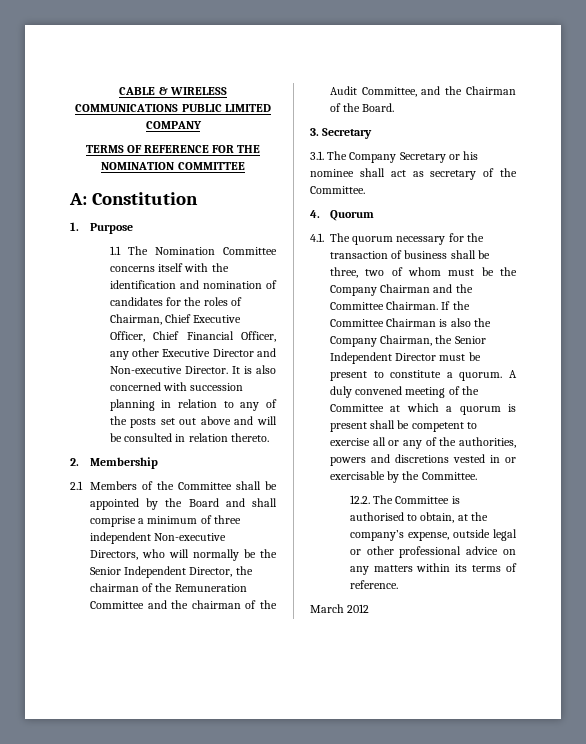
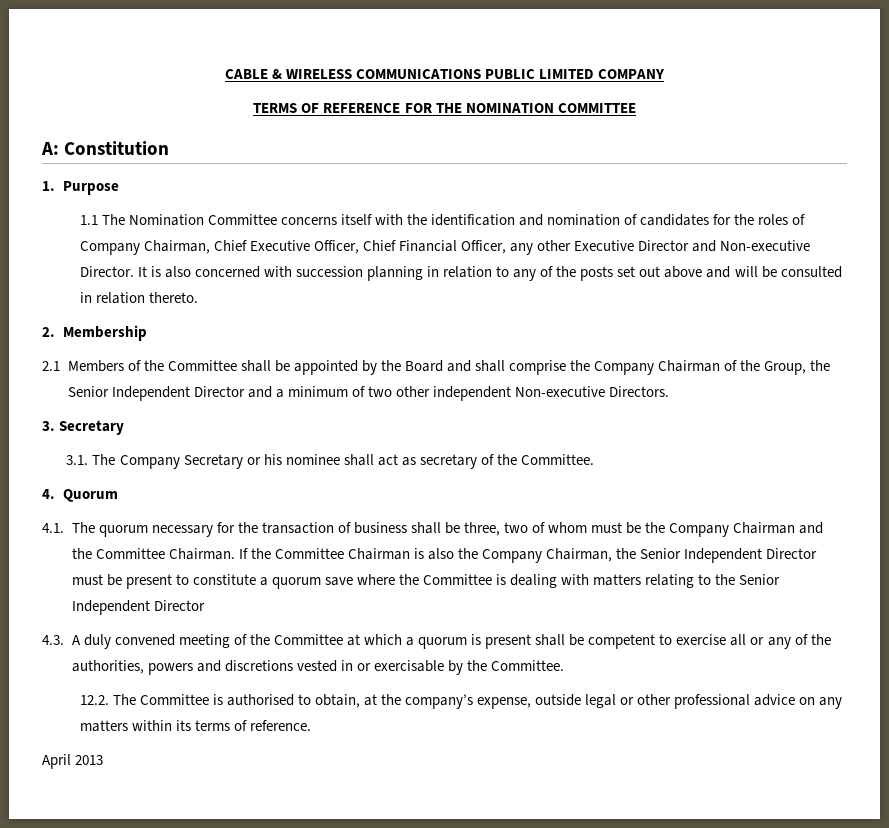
- 1.1 The Nomination Committee concerns itself with the identification and nomination of candidates for the roles of Chairman, Chief Executive Officer, Chief Financial Officer, any other Executive Director and Non-executive Director.
+ 1.1 The Nomination Committee concerns itself with the identification and nomination of candidates for the roles of Company Chairman, Chief Executive Officer, Chief Financial Officer, any other Executive Director and Non-executive Director.
- 2.1 Members of the Committee shall be appointed by the Board and shall comprise a minimum of three independent Non-executive Directors, who will normally be the Senior Independent Director, the chairman of the Remuneration Committee and the chairman of the Audit Committee, and the Chairman of the Board.
+ 2.1 Members of the Committee shall be appointed by the Board and shall comprise the Company Chairman of the Group, the Senior Independent Director and a minimum of two other independent Non-executive Directors.
- If the Committee Chairman is also the Company Chairman, the Senior Independent Director must be present to constitute a quorum. A duly convened meeting of the Committee at which a quorum is present shall be competent to exercise all or any of the authorities, powers and discretions vested in or exercisable by the Committee.
+ If the Committee Chairman is also the Company Chairman, the Senior Independent Director must be present to constitute a quorum save where the Committee is dealing with matters relating to the Senior Independent Director
+ 4.3. A duly convened meeting of the Committee at which a quorum is present shall be competent to exercise all or any of the authorities, powers and discretions vested in or exercisable by the Committee.
- March 2012
+ April 2013

